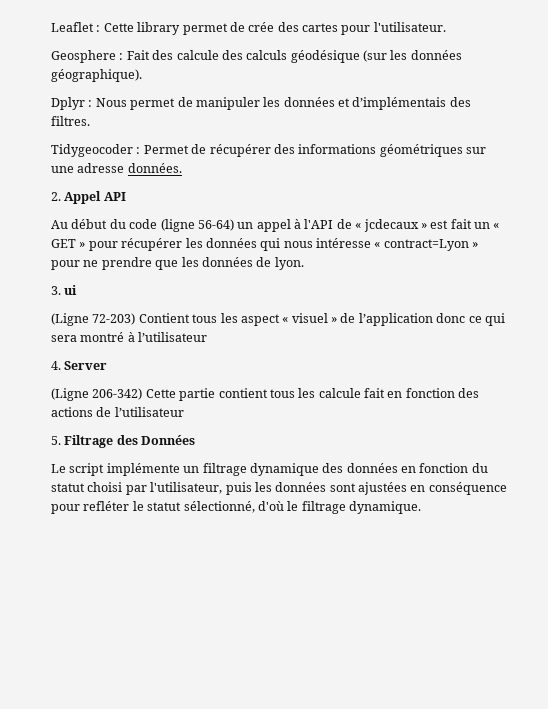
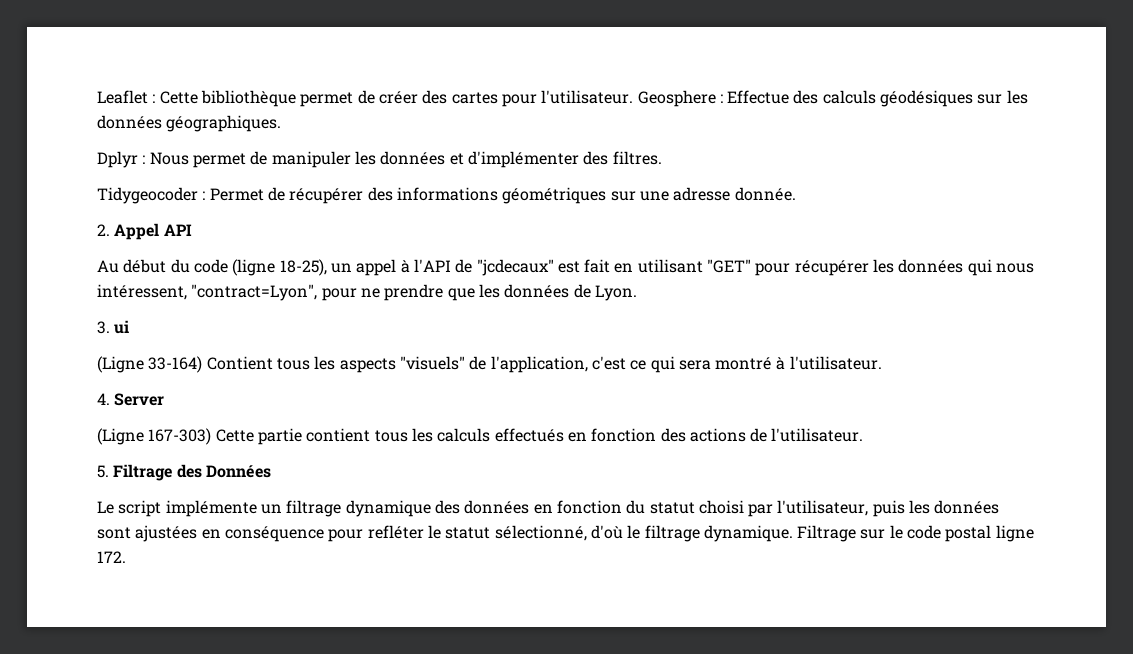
- Leaflet : Cette library permet de crée des cartes pour l'utilisateur.
- Geosphere : Fait des calcule des calculs géodésique (sur les données géographique).
+ Leaflet : Cette bibliothèque permet de créer des cartes pour l'utilisateur. Geosphere : Effectue des calculs géodésiques sur les données géographiques.
- Dplyr : Nous permet de manipuler les données et d’implémentais des filtres.
+ Dplyr : Nous permet de manipuler les données et d'implémenter des filtres.
- Tidygeocoder : Permet de récupérer des informations géométriques sur une adresse données.
+ Tidygeocoder : Permet de récupérer des informations géométriques sur une adresse donnée.
- Au début du code (ligne 56-64) un appel à l'API de « jcdecaux » est fait un « GET » pour récupérer les données qui nous intéresse « contract=Lyon » pour ne prendre que les données de lyon.
+ Au début du code (ligne 18-25), un appel à l'API de "jcdecaux" est fait en utilisant "GET" pour récupérer les données qui nous intéressent, "contract=Lyon", pour ne prendre que les données de Lyon.
- (Ligne 72-203) Contient tous les aspect « visuel » de l’application donc ce qui sera montré à l’utilisateur
+ (Ligne 33-164) Contient tous les aspects "visuels" de l'application, c'est ce qui sera montré à l'utilisateur.
- (Ligne 206-342) Cette partie contient tous les calcule fait en fonction des actions de l’utilisateur
+ (Ligne 167-303) Cette partie contient tous les calculs effectués en fonction des actions de l'utilisateur.
+ Filtrage sur le code postal ligne 172.

